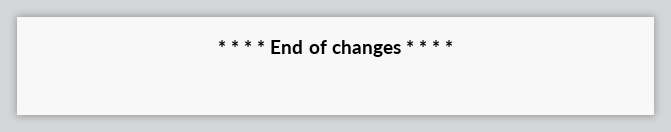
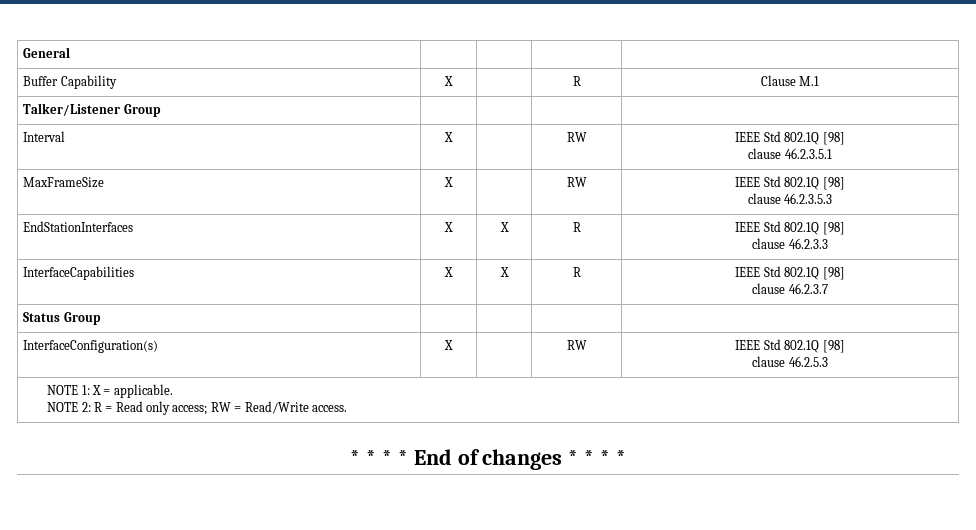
+ General | | | |
+ Buffer Capability | X | | R | Clause M.1
+ Talker/Listener Group | | | |
+ Interval | X | | RW | IEEE Std 802.1Q [98]
+ clause 46.2.3.5.1
+ MaxFrameSize | X | | RW | IEEE Std 802.1Q [98]
+ clause 46.2.3.5.3
+ EndStationInterfaces | X | X | R | IEEE Std 802.1Q [98]
+ clause 46.2.3.3
+ InterfaceCapabilities | X | X | R | IEEE Std 802.1Q [98]
+ clause 46.2.3.7
+ Status Group | | | |
+ InterfaceConfiguration(s) | X | | RW | IEEE Std 802.1Q [98]
+ clause 46.2.5.3
+ NOTE 1: X = applicable.
+ NOTE 2: R = Read only access; RW = Read/Write access.

